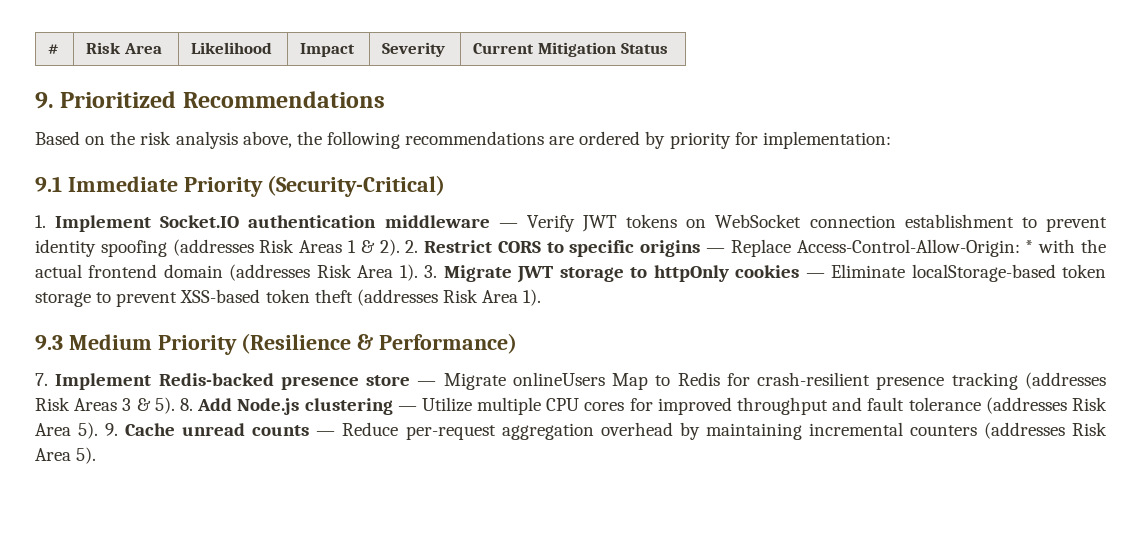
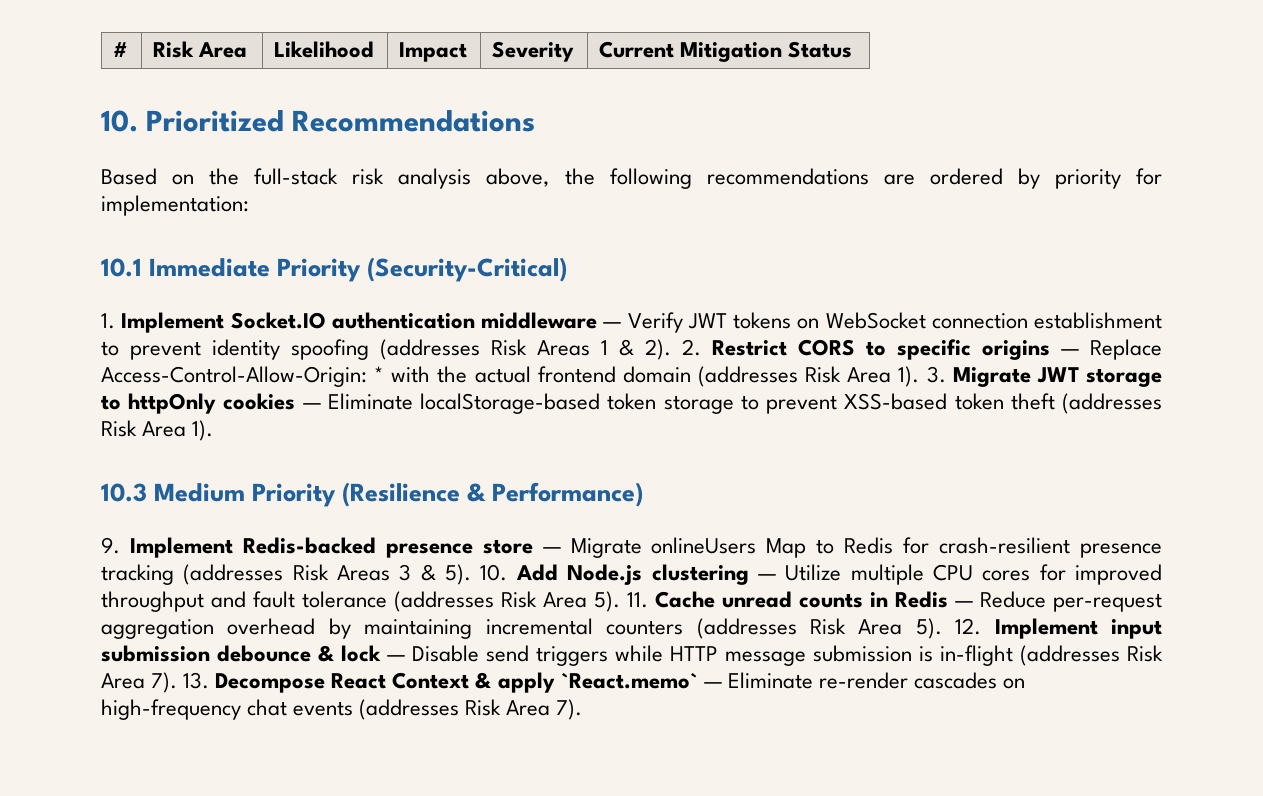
- 9. Prioritized Recommendations
+ 10. Prioritized Recommendations
- Based on the risk analysis above, the following recommendations are ordered by priority for implementation:
+ Based on the full-stack risk analysis above, the following recommendations are ordered by priority for implementation:
- 9.1 Immediate Priority (Security-Critical)
+ 10.1 Immediate Priority (Security-Critical)
- 9.3 Medium Priority (Resilience & Performance)
+ 10.3 Medium Priority (Resilience & Performance)
- 7. Implement Redis-backed presence store — Migrate onlineUsers Map to Redis for crash-resilient presence tracking (addresses Risk Areas 3 & 5).
+ 9. Implement Redis-backed presence store — Migrate onlineUsers Map to Redis for crash-resilient presence tracking (addresses Risk Areas 3 & 5).
- 8. Add Node.js clustering — Utilize multiple CPU cores for improved throughput and fault tolerance (addresses Risk Area 5).
+ 10. Add Node.js clustering — Utilize multiple CPU cores for improved throughput and fault tolerance (addresses Risk Area 5).
- 9. Cache unread counts — Reduce per-request aggregation overhead by maintaining incremental counters (addresses Risk Area 5).
+ 11. Cache unread counts in Redis — Reduce per-request aggregation overhead by maintaining incremental counters (addresses Risk Area 5).
+ 12. Implement input submission debounce & lock — Disable send triggers while HTTP message submission is in-flight (addresses Risk Area 7). 13. Decompose React Context & apply `React.memo` — Eliminate re-render cascades on high-frequency chat events (addresses Risk Area 7).

